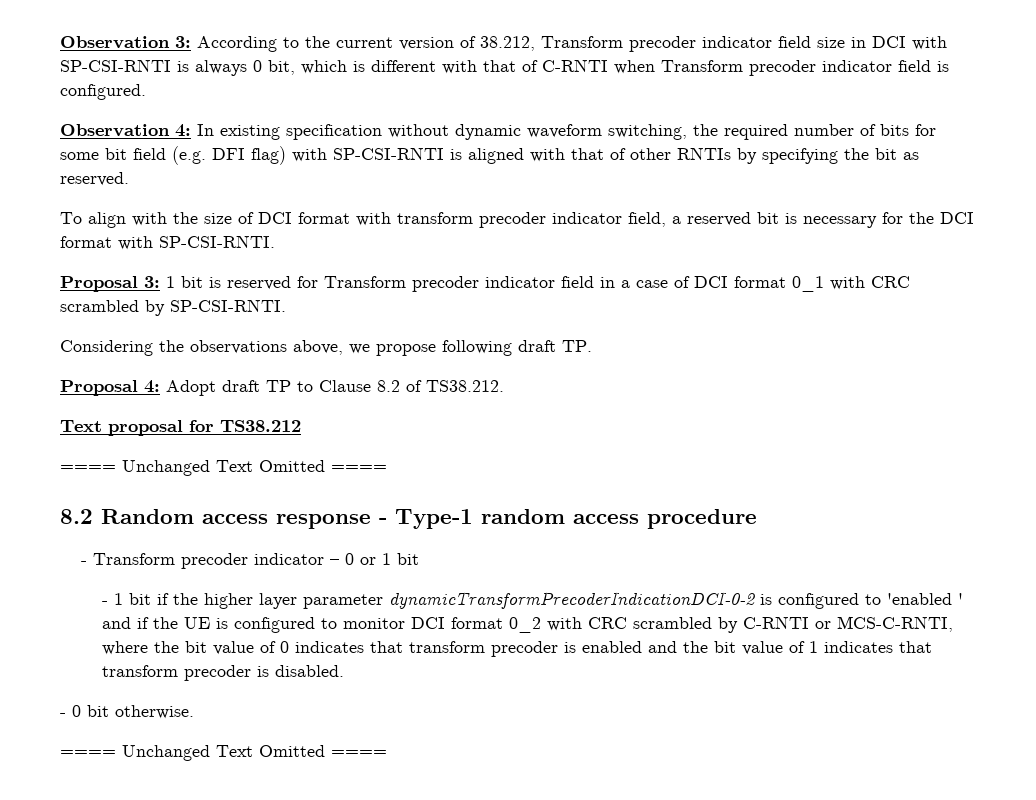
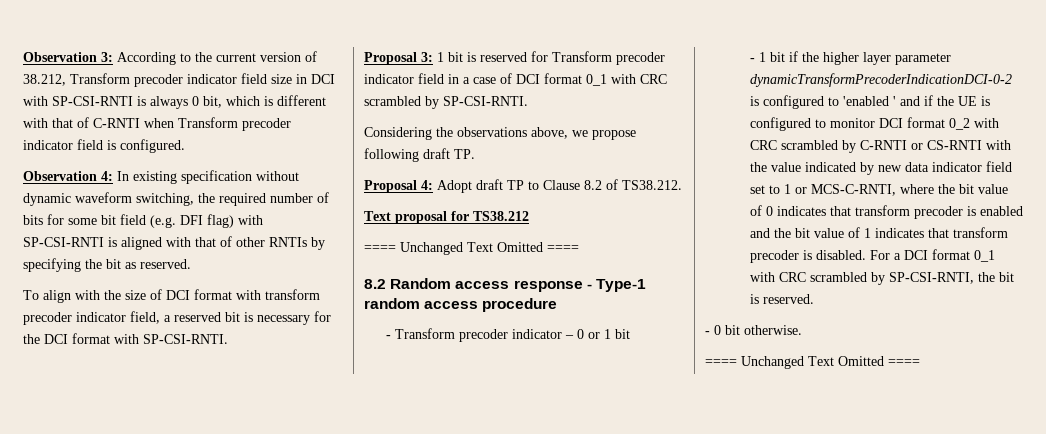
- - 1 bit if the higher layer parameter dynamicTransformPrecoderIndicationDCI-0-2 is configured to 'enabled ' and if the UE is configured to monitor DCI format 0_2 with CRC scrambled by C-RNTI or MCS-C-RNTI, where the bit value of 0 indicates that transform precoder is enabled and the bit value of 1 indicates that transform precoder is disabled.
+ - 1 bit if the higher layer parameter dynamicTransformPrecoderIndicationDCI-0-2 is configured to 'enabled ' and if the UE is configured to monitor DCI format 0_2 with CRC scrambled by C-RNTI or CS-RNTI with the value indicated by new data indicator field set to 1 or MCS-C-RNTI, where the bit value of 0 indicates that transform precoder is enabled and the bit value of 1 indicates that transform precoder is disabled. For a DCI format 0_1 with CRC scrambled by SP-CSI-RNTI, the bit is reserved.

